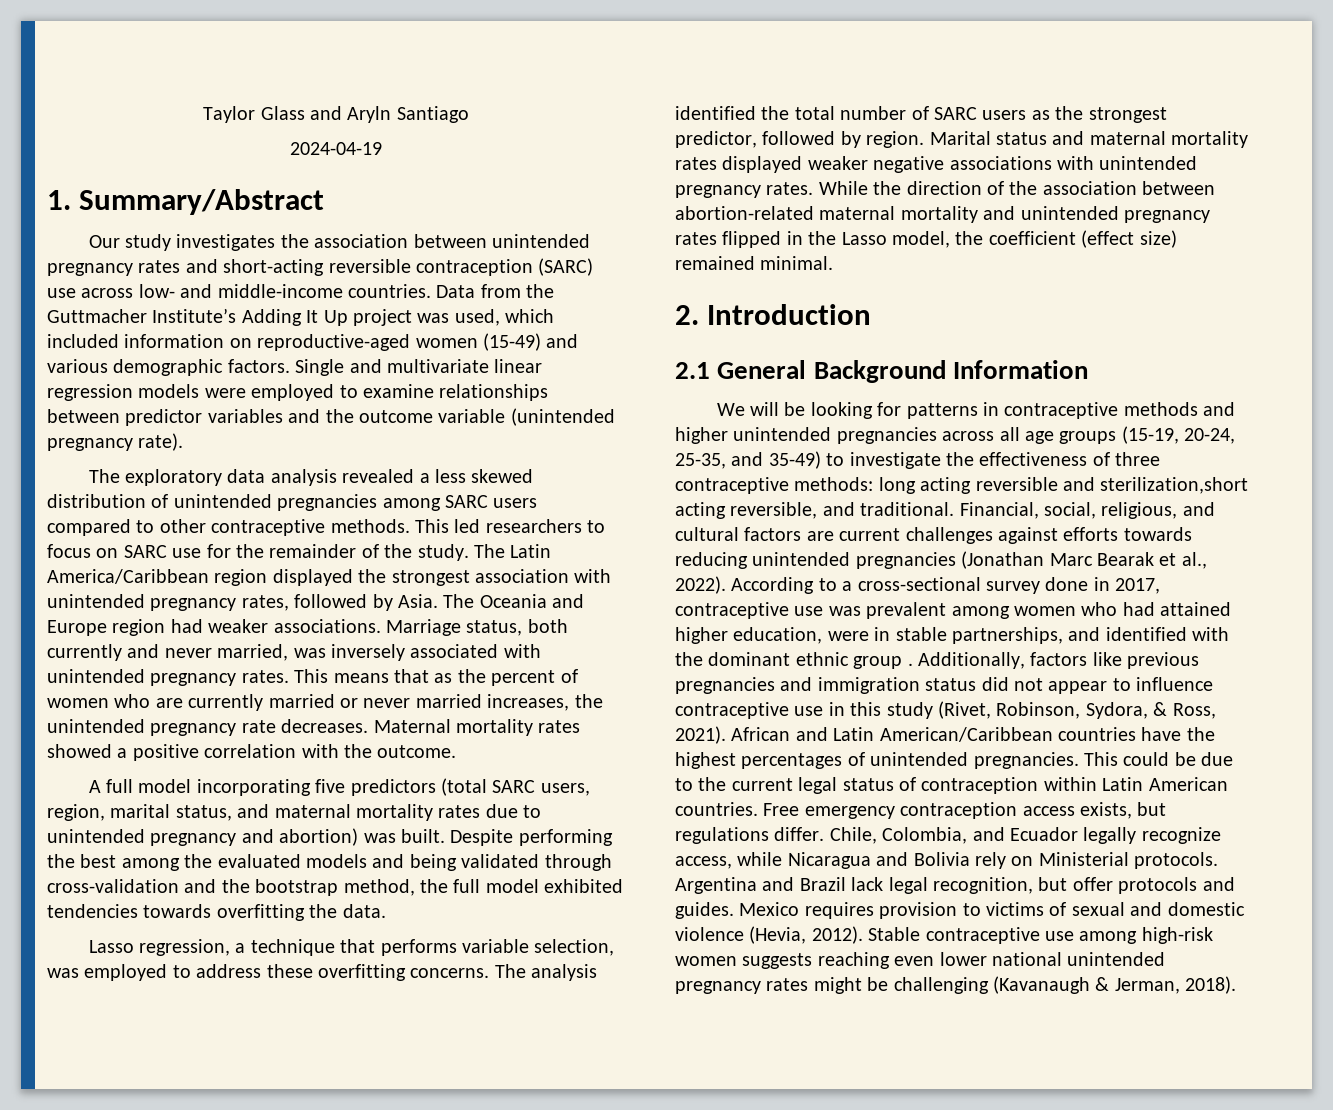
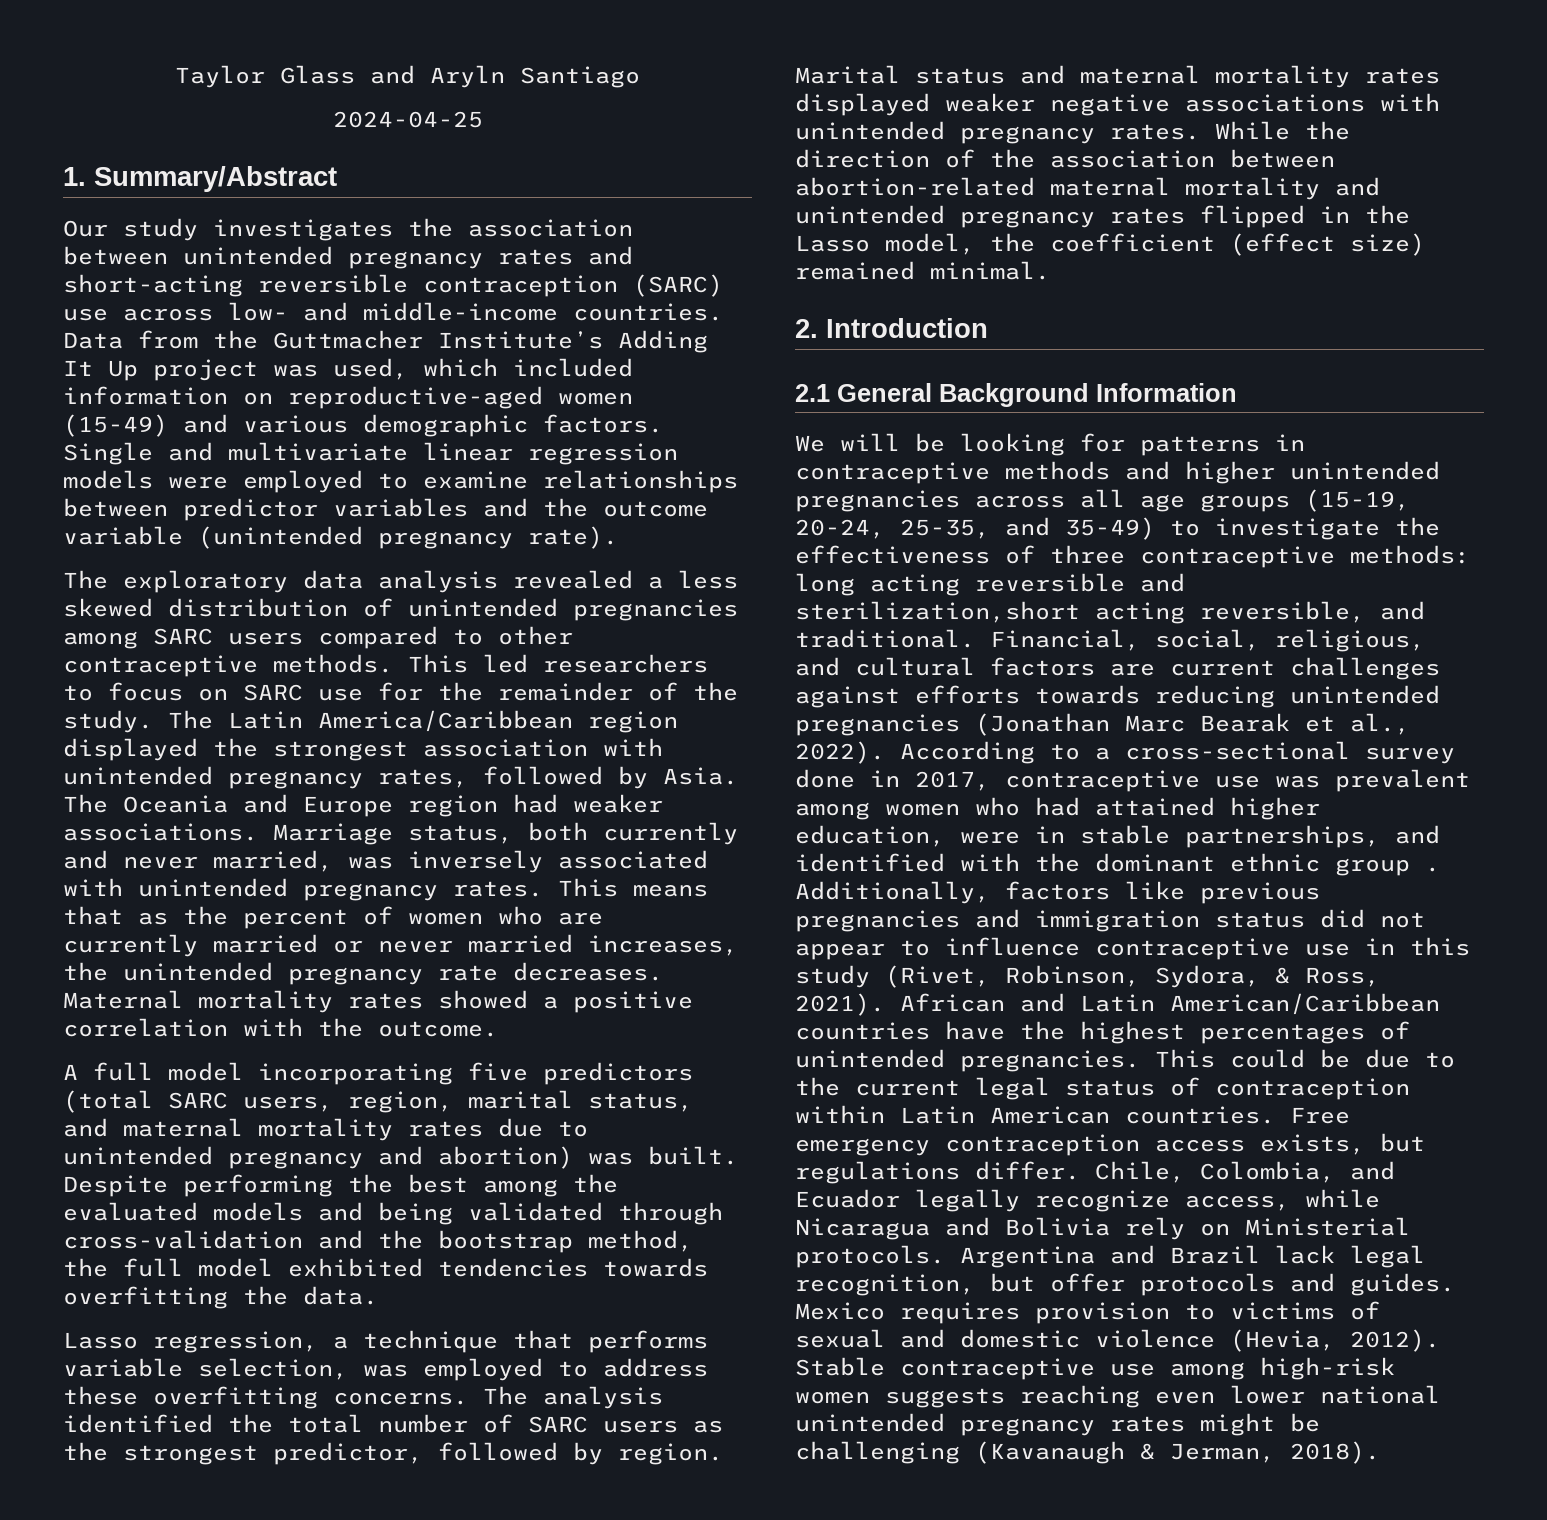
- 2024-04-19
+ 2024-04-25

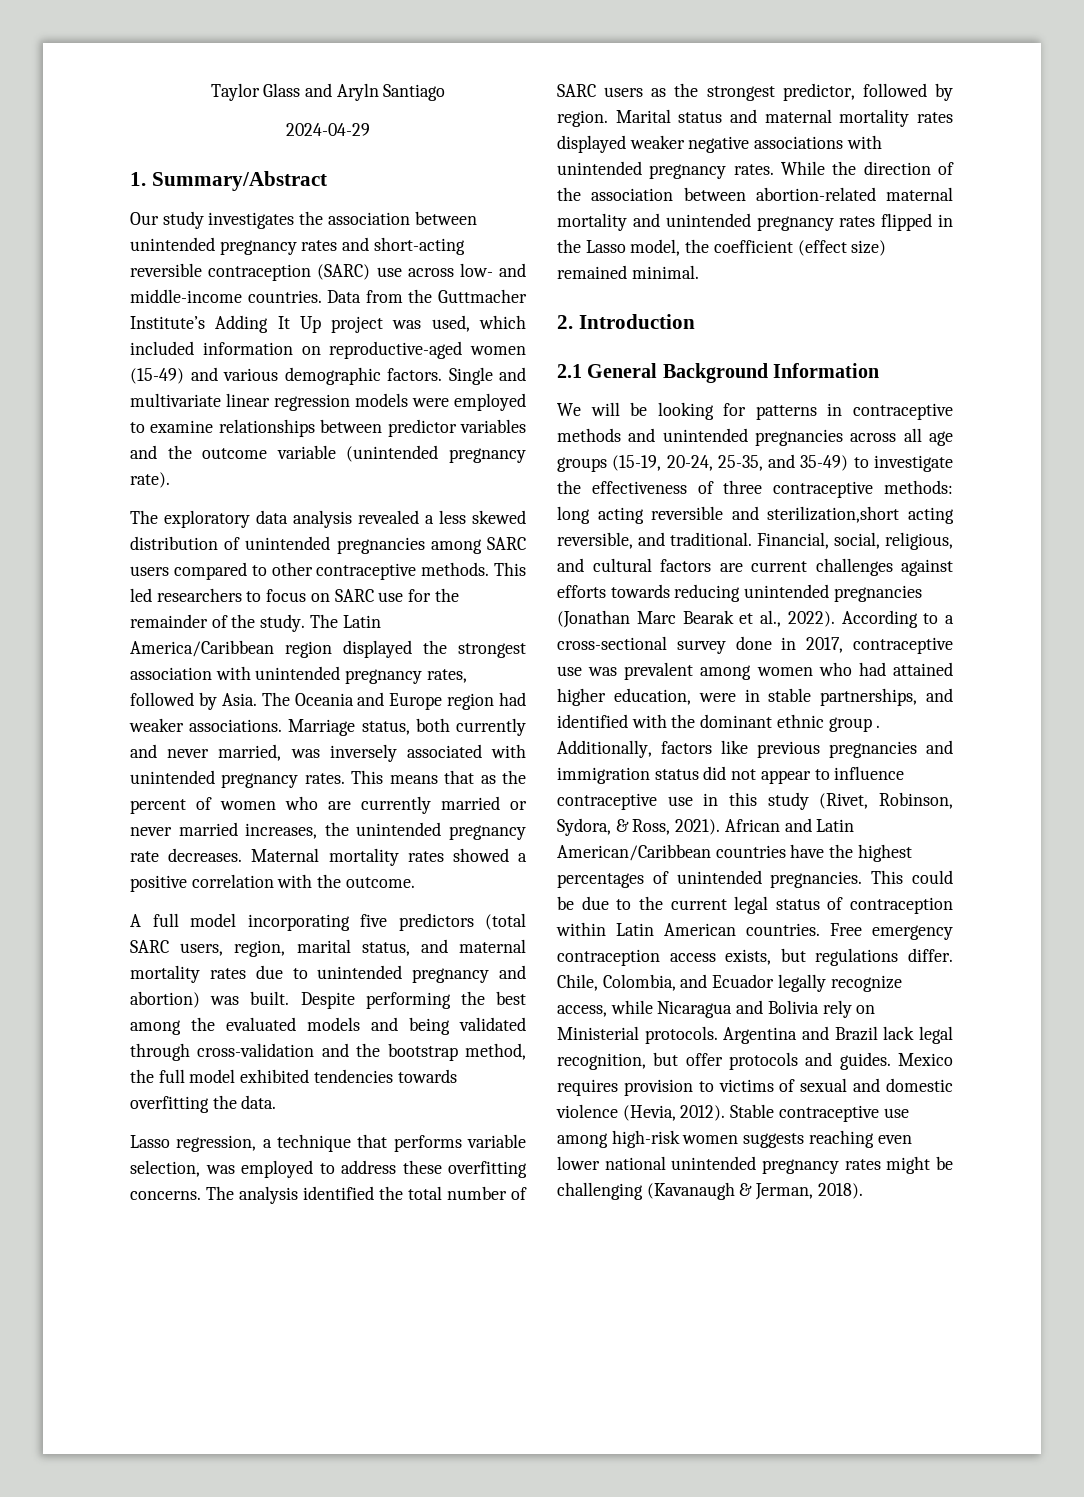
- 2024-04-25
+ 2024-04-29
- We will be looking for patterns in contraceptive methods and higher unintended pregnancies across all age groups (15-19, 20-24, 25-35, and 35-49) to investigate the effectiveness of three contraceptive methods: long acting reversible and sterilization,short acting reversible, and traditional.
+ We will be looking for patterns in contraceptive methods and unintended pregnancies across all age groups (15-19, 20-24, 25-35, and 35-49) to investigate the effectiveness of three contraceptive methods: long acting reversible and sterilization,short acting reversible, and traditional.

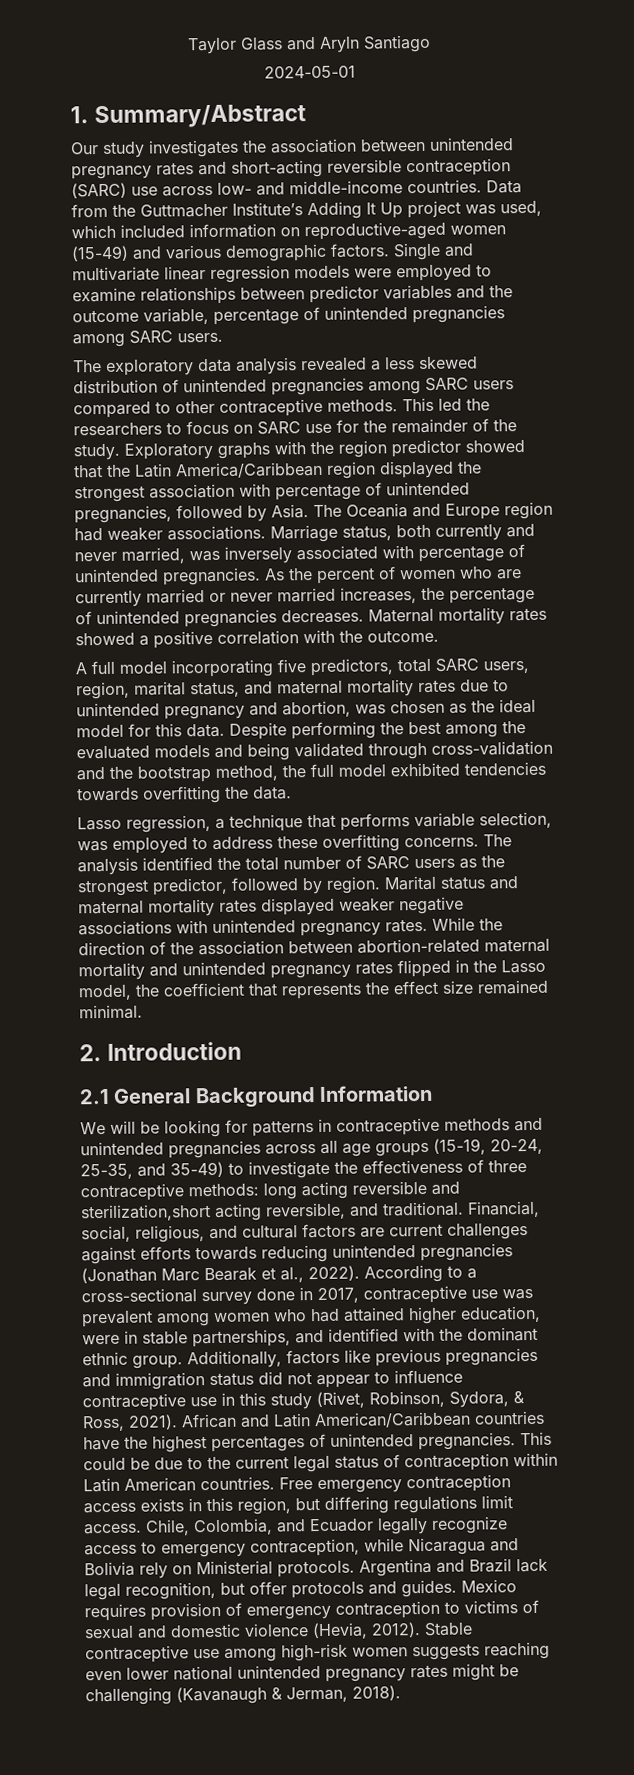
- 2024-04-29
+ 2024-05-01
- Single and multivariate linear regression models were employed to examine relationships between predictor variables and the outcome variable (unintended pregnancy rate).
+ Single and multivariate linear regression models were employed to examine relationships between predictor variables and the outcome variable, percentage of unintended pregnancies among SARC users.
- This led researchers to focus on SARC use for the remainder of the study.
+ This led the researchers to focus on SARC use for the remainder of the study.
- The Latin America/Caribbean region displayed the strongest association with unintended pregnancy rates, followed by Asia.
+ Exploratory graphs with the region predictor showed that the Latin America/Caribbean region displayed the strongest association with percentage of unintended pregnancies, followed by Asia.
- Marriage status, both currently and never married, was inversely associated with unintended pregnancy rates. This means that as the percent of women who are currently married or never married increases, the unintended pregnancy rate decreases.
+ Marriage status, both currently and never married, was inversely associated with percentage of unintended pregnancies. As the percent of women who are currently married or never married increases, the percentage of unintended pregnancies decreases.
- A full model incorporating five predictors (total SARC users, region, marital status, and maternal mortality rates due to unintended pregnancy and abortion) was built.
+ A full model incorporating five predictors, total SARC users, region, marital status, and maternal mortality rates due to unintended pregnancy and abortion, was chosen as the ideal model for this data.
- While the direction of the association between abortion-related maternal mortality and unintended pregnancy rates flipped in the Lasso model, the coefficient (effect size) remained minimal.
+ While the direction of the association between abortion-related maternal mortality and unintended pregnancy rates flipped in the Lasso model, the coefficient that represents the effect size remained minimal.
- According to a cross-sectional survey done in 2017, contraceptive use was prevalent among women who had attained higher education, were in stable partnerships, and identified with the dominant ethnic group .
+ According to a cross-sectional survey done in 2017, contraceptive use was prevalent among women who had attained higher education, were in stable partnerships, and identified with the dominant ethnic group.
- Free emergency contraception access exists, but regulations differ.
+ Free emergency contraception access exists in this region, but differing regulations limit access.
- Chile, Colombia, and Ecuador legally recognize access, while Nicaragua and Bolivia rely on Ministerial protocols.
+ Chile, Colombia, and Ecuador legally recognize access to emergency contraception, while Nicaragua and Bolivia rely on Ministerial protocols.
- Mexico requires provision to victims of sexual and domestic violence (Hevia, 2012).
+ Mexico requires provision of emergency contraception to victims of sexual and domestic violence (Hevia, 2012).

